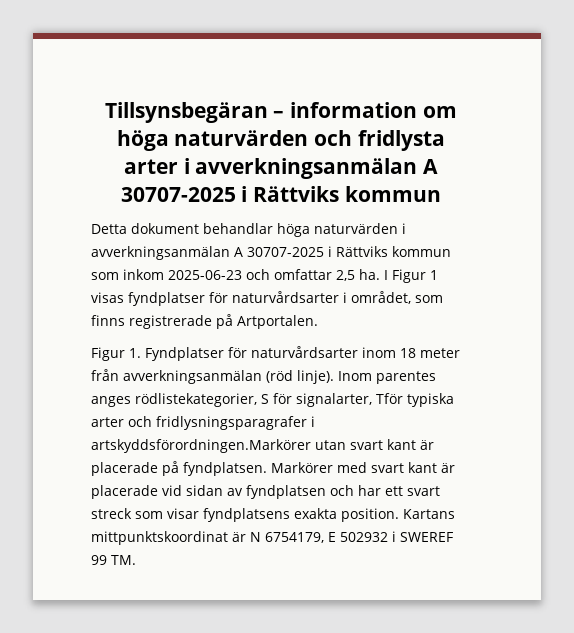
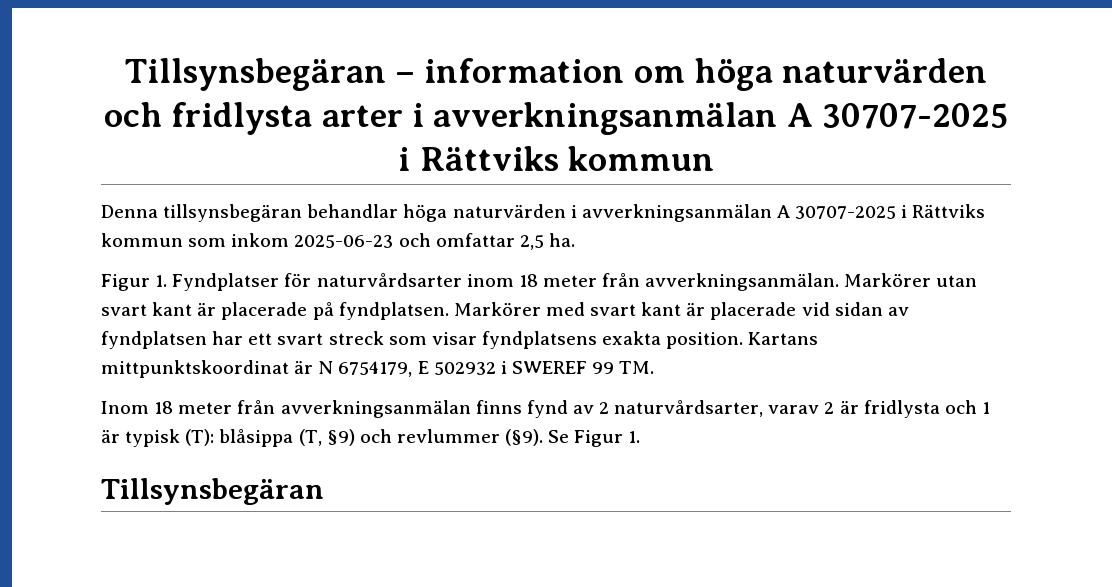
- Detta dokument behandlar höga naturvärden i avverkningsanmälan A 30707-2025 i Rättviks kommun som inkom 2025-06-23 och omfattar 2,5 ha. I Figur 1 visas fyndplatser för naturvårdsarter i området, som finns registrerade på Artportalen.
+ Denna tillsynsbegäran behandlar höga naturvärden i avverkningsanmälan A 30707-2025 i Rättviks kommun som inkom 2025-06-23 och omfattar 2,5 ha.
- Figur 1. Fyndplatser för naturvårdsarter inom 18 meter från avverkningsanmälan (röd linje). Inom parentes anges rödlistekategorier, S för signalarter, Tför typiska arter och fridlysningsparagrafer i artskyddsförordningen.Markörer utan svart kant är placerade på fyndplatsen.
+ Figur 1. Fyndplatser för naturvårdsarter inom 18 meter från avverkningsanmälan. Markörer utan svart kant är placerade på fyndplatsen.
- Markörer med svart kant är placerade vid sidan av fyndplatsen och har ett svart streck som visar fyndplatsens exakta position.
+ Markörer med svart kant är placerade vid sidan av fyndplatsen har ett svart streck som visar fyndplatsens exakta position.
+ Inom 18 meter från avverkningsanmälan finns fynd av 2 naturvårdsarter, varav 2 är fridlysta och 1 är typisk (T): blåsippa (T, §9) och revlummer (§9). Se Figur 1.
+ Tillsynsbegäran

